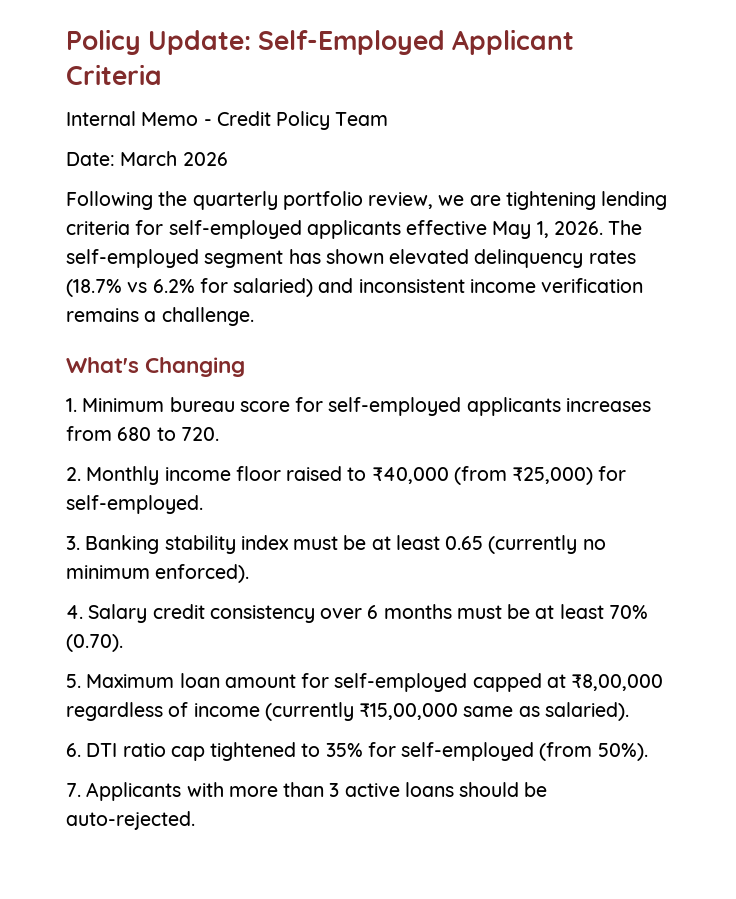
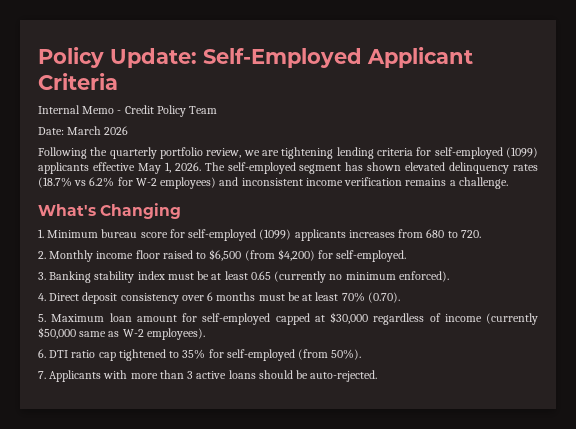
- Following the quarterly portfolio review, we are tightening lending criteria for self-employed applicants effective May 1, 2026.
+ Following the quarterly portfolio review, we are tightening lending criteria for self-employed (1099) applicants effective May 1, 2026.
- The self-employed segment has shown elevated delinquency rates (18.7% vs 6.2% for salaried) and inconsistent income verification remains a challenge.
+ The self-employed segment has shown elevated delinquency rates (18.7% vs 6.2% for W-2 employees) and inconsistent income verification remains a challenge.
- 1. Minimum bureau score for self-employed applicants increases from 680 to 720.
+ 1. Minimum bureau score for self-employed (1099) applicants increases from 680 to 720.
- 2. Monthly income floor raised to ₹40,000 (from ₹25,000) for self-employed.
+ 2. Monthly income floor raised to $6,500 (from $4,200) for self-employed.
- 4. Salary credit consistency over 6 months must be at least 70% (0.70).
+ 4. Direct deposit consistency over 6 months must be at least 70% (0.70).
- 5. Maximum loan amount for self-employed capped at ₹8,00,000 regardless of income (currently ₹15,00,000 same as salaried).
+ 5. Maximum loan amount for self-employed capped at $30,000 regardless of income (currently $50,000 same as W-2 employees).

